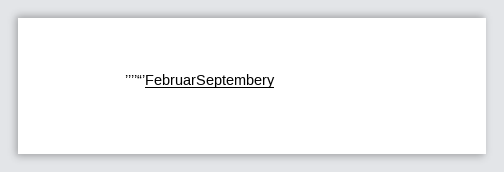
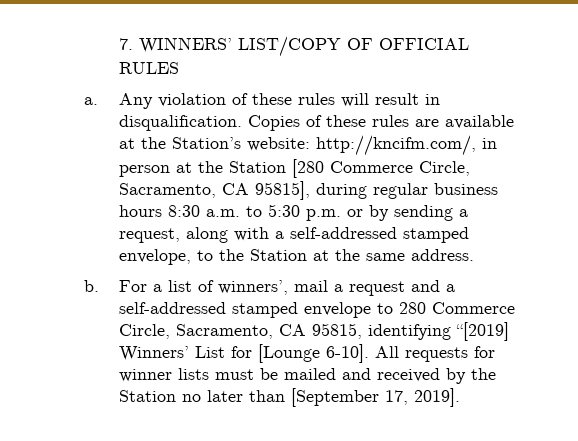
- ’’’’“’FebruarSeptembery
+ 7. WINNERS’ LIST/COPY OF OFFICIAL RULES
+ a. Any violation of these rules will result in disqualification. Copies of these rules are available at the Station’s website: http://kncifm.com/, in person at the Station [280 Commerce Circle, Sacramento, CA 95815], during regular business hours 8:30 a.m. to 5:30 p.m. or by sending a request, along with a self-addressed stamped envelope, to the Station at the same address.
+ b. For a list of winners’, mail a request and a self-addressed stamped envelope to 280 Commerce Circle, Sacramento, CA 95815, identifying “[2019] Winners’ List for [Lounge 6-10]. All requests for winner lists must be mailed and received by the Station no later than [September 17, 2019].

